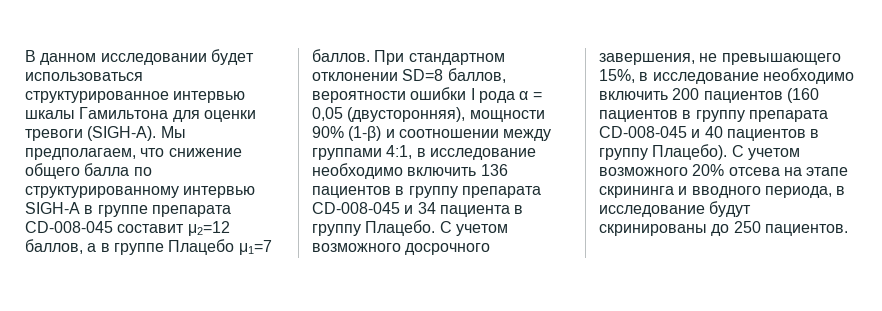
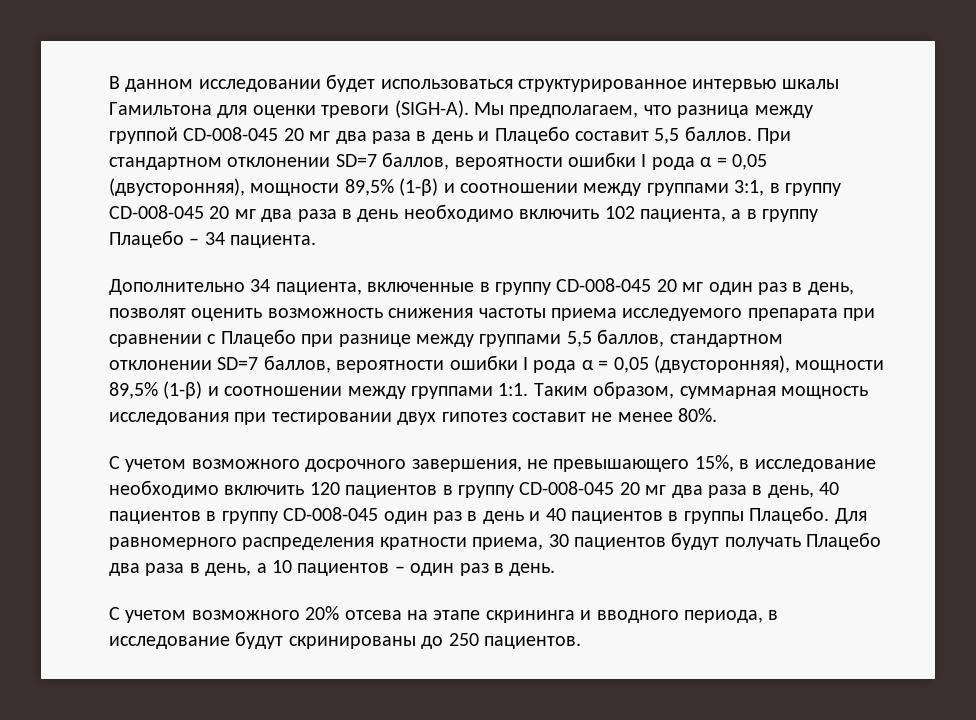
- Мы предполагаем, что снижение общего балла по структурированному интервью SIGH-A в группе препарата CD-008-045 составит μ2=12 баллов, а в группе Плацебо μ1=7 баллов.
+ Мы предполагаем, что разница между группой CD-008-045 20 мг два раза в день и Плацебо составит 5,5 баллов.
- При стандартном отклонении SD=8 баллов, вероятности ошибки I рода α = 0,05 (двусторонняя), мощности 90% (1-β) и соотношении между группами 4:1, в исследование необходимо включить 136 пациентов в группу препарата CD-008-045 и 34 пациента в группу Плацебо. С учетом возможного досрочного завершения, не превышающего 15%, в исследование необходимо включить 200 пациентов (160 пациентов в группу препарата CD-008-045 и 40 пациентов в группу Плацебо). С учетом возможного 20% отсева на этапе скрининга и вводного периода, в исследование будут скринированы до 250 пациентов.
+ При стандартном отклонении SD=7 баллов, вероятности ошибки I рода α = 0,05 (двусторонняя), мощности 89,5% (1-β) и соотношении между группами 3:1, в группу CD-008-045 20 мг два раза в день необходимо включить 102 пациента, а в группу Плацебо – 34 пациента.
+ Дополнительно 34 пациента, включенные в группу CD-008-045 20 мг один раз в день, позволят оценить возможность снижения частоты приема исследуемого препарата при сравнении с Плацебо при разнице между группами 5,5 баллов, стандартном отклонении SD=7 баллов, вероятности ошибки I рода α = 0,05 (двусторонняя), мощности 89,5% (1-β) и соотношении между группами 1:1. Таким образом, суммарная мощность исследования при тестировании двух гипотез составит не менее 80%.
+ С учетом возможного досрочного завершения, не превышающего 15%, в исследование необходимо включить 120 пациентов в группу CD-008-045 20 мг два раза в день, 40 пациентов в группу CD-008-045 один раз в день и 40 пациентов в группы Плацебо. Для равномерного распределения кратности приема, 30 пациентов будут получать Плацебо два раза в день, а 10 пациентов – один раз в день.
+ С учетом возможного 20% отсева на этапе скрининга и вводного периода, в исследование будут скринированы до 250 пациентов.

